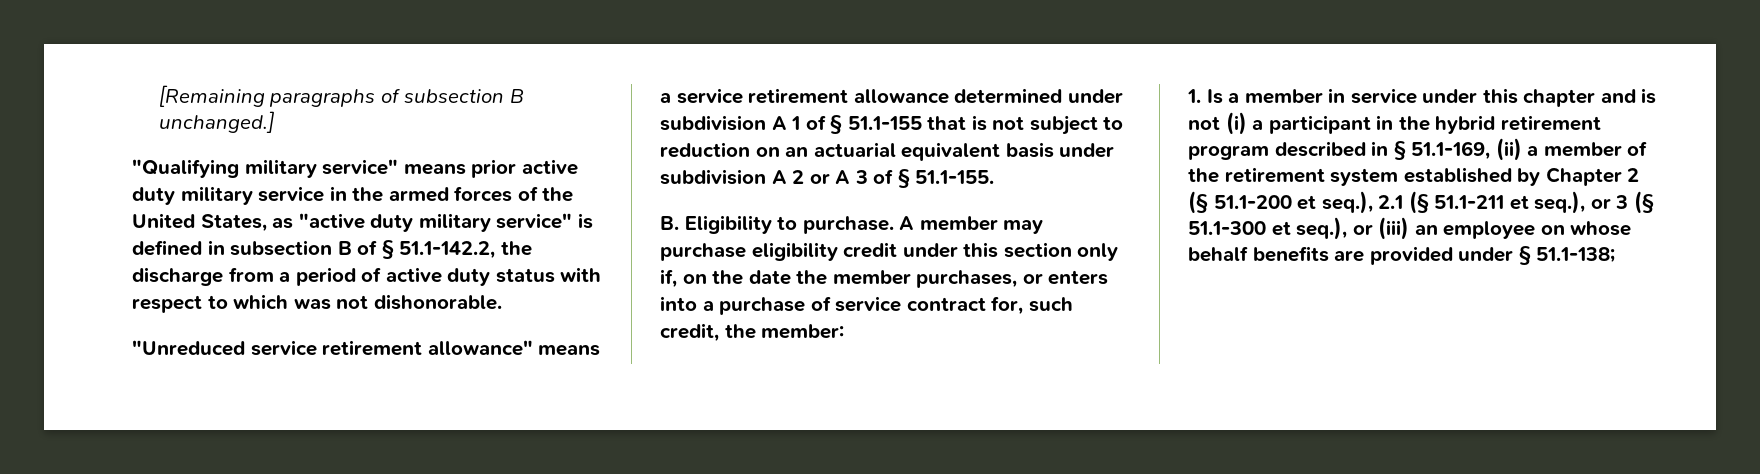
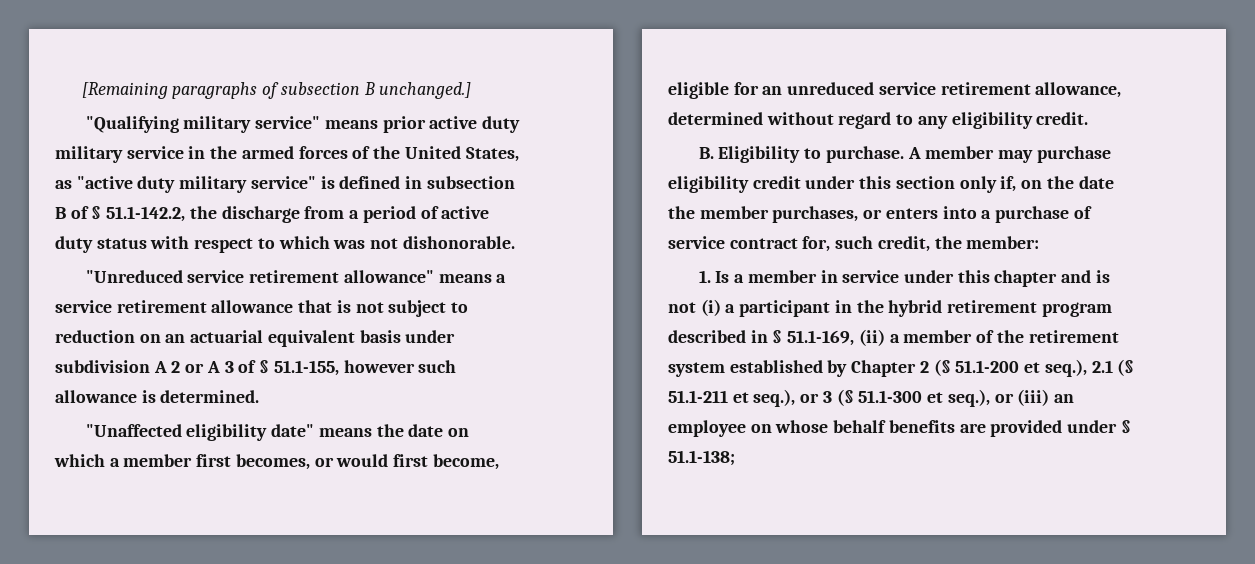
- "Unreduced service retirement allowance" means a service retirement allowance determined under subdivision A 1 of § 51.1-155 that is not subject to reduction on an actuarial equivalent basis under subdivision A 2 or A 3 of § 51.1-155.
+ "Unreduced service retirement allowance" means a service retirement allowance that is not subject to reduction on an actuarial equivalent basis under subdivision A 2 or A 3 of § 51.1-155, however such allowance is determined.
+ "Unaffected eligibility date" means the date on which a member first becomes, or would first become, eligible for an unreduced service retirement allowance, determined without regard to any eligibility credit.

